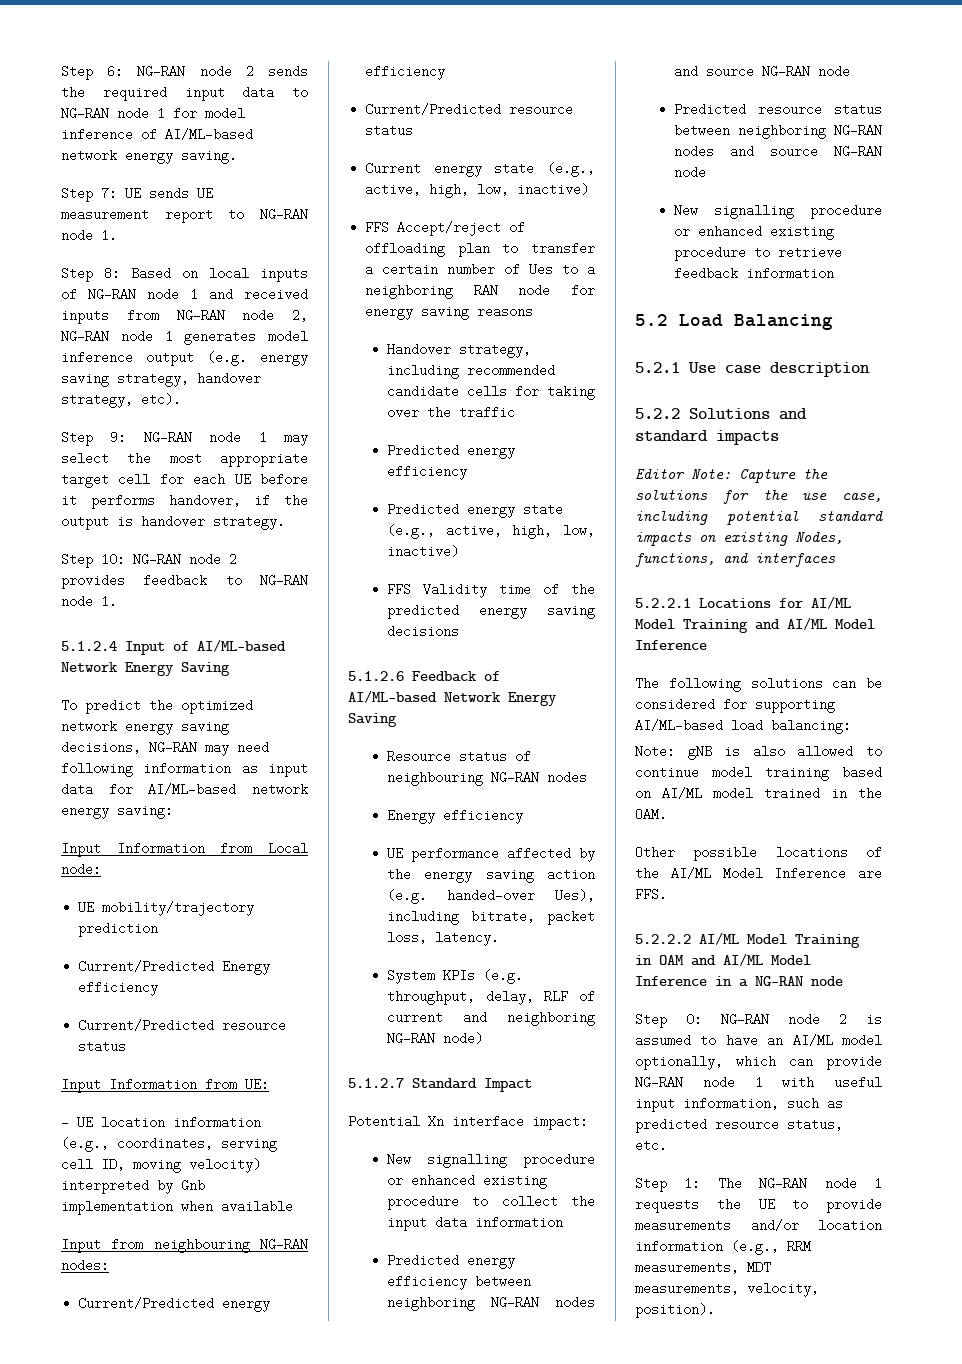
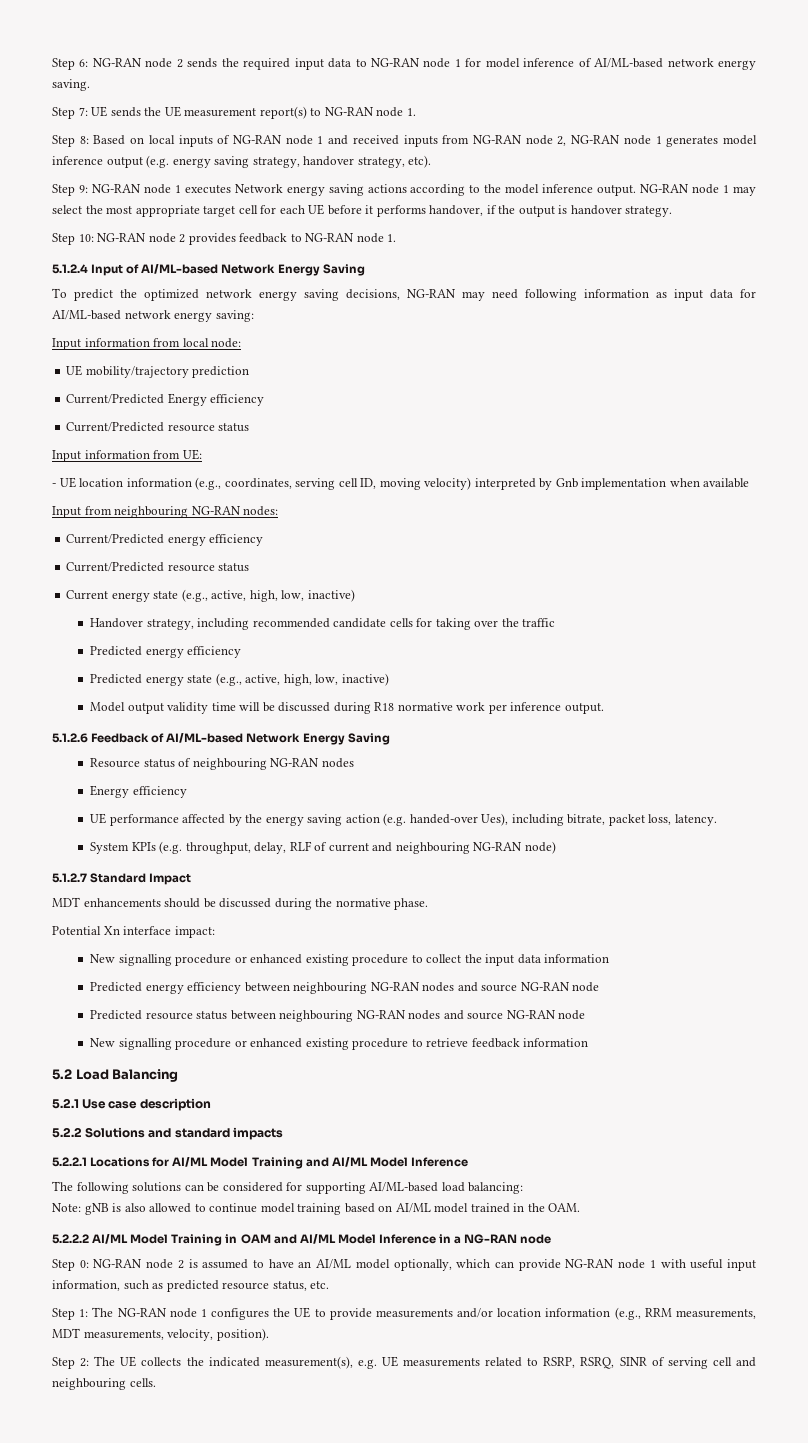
- Step 7: UE sends UE measurement report to NG-RAN node 1.
+ Step 7: UE sends the UE measurement report(s) to NG-RAN node 1.
- Step 9: NG-RAN node 1 may select the most appropriate target cell for each UE before it performs handover, if the output is handover strategy.
+ Step 9: NG-RAN node 1 executes Network energy saving actions according to the model inference output. NG-RAN node 1 may select the most appropriate target cell for each UE before it performs handover, if the output is handover strategy.
- Input Information from Local node:
+ Input information from local node:
- Input Information from UE:
+ Input information from UE:
- FFS Accept/reject of offloading plan to transfer a certain number of Ues to a neighboring RAN node for energy saving reasons
- FFS Validity time of the predicted energy saving decisions
+ Model output validity time will be discussed during R18 normative work per inference output.
- System KPIs (e.g. throughput, delay, RLF of current and neighboring NG-RAN node)
+ System KPIs (e.g. throughput, delay, RLF of current and neighbouring NG-RAN node)
+ MDT enhancements should be discussed during the normative phase.
- Predicted energy efficiency between neighboring NG-RAN nodes and source NG-RAN node
+ Predicted energy efficiency between neighbouring NG-RAN nodes and source NG-RAN node
- Predicted resource status between neighboring NG-RAN nodes and source NG-RAN node
+ Predicted resource status between neighbouring NG-RAN nodes and source NG-RAN node
- Editor Note: Capture the solutions for the use case, including potential standard impacts on existing Nodes, functions, and interfaces
- Other possible locations of the AI/ML Model Inference are FFS.
- Step 1: The NG-RAN node 1 requests the UE to provide measurements and/or location information (e.g., RRM measurements, MDT measurements, velocity, position).
+ Step 1: The NG-RAN node 1 configures the UE to provide measurements and/or location information (e.g., RRM measurements, MDT measurements, velocity, position).
+ Step 2: The UE collects the indicated measurement(s), e.g. UE measurements related to RSRP, RSRQ, SINR of serving cell and neighbouring cells.

